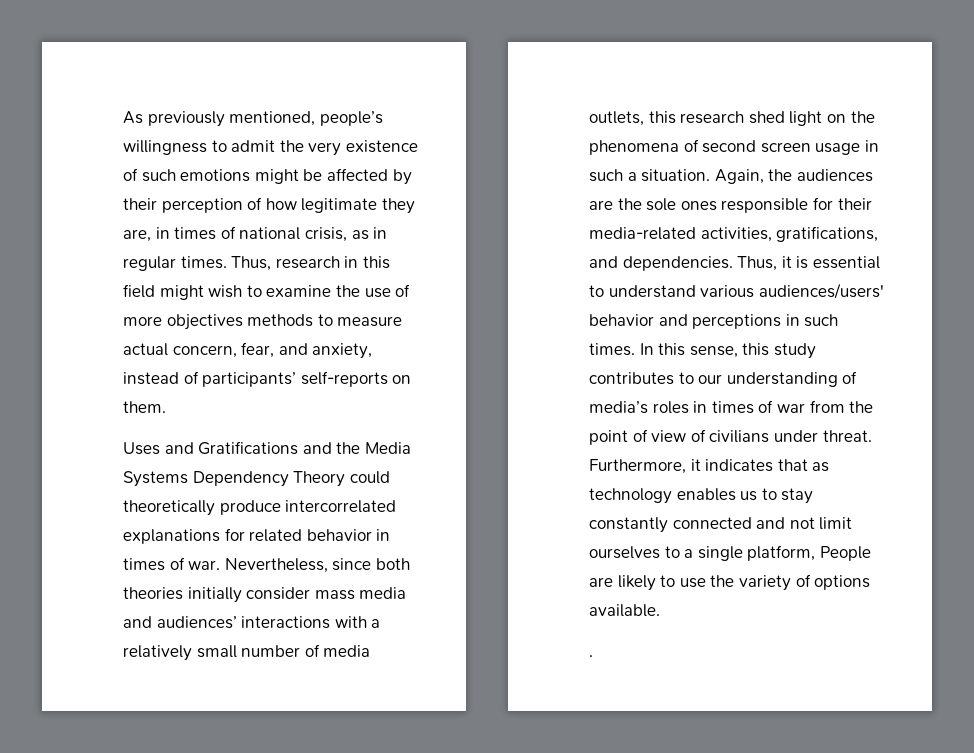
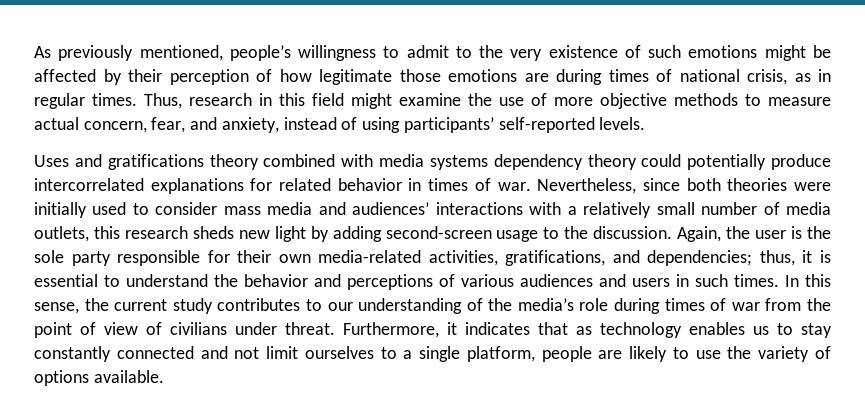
- As previously mentioned, people’s willingness to admit the very existence of such emotions might be affected by their perception of how legitimate they are, in times of national crisis, as in regular times.
+ As previously mentioned, people’s willingness to admit to the very existence of such emotions might be affected by their perception of how legitimate those emotions are during times of national crisis, as in regular times.
- Thus, research in this field might wish to examine the use of more objectives methods to measure actual concern, fear, and anxiety, instead of participants’ self-reports on them.
- Uses and Gratifications and the Media Systems Dependency Theory could theoretically produce intercorrelated explanations for related behavior in times of war.
+ Thus, research in this field might examine the use of more objective methods to measure actual concern, fear, and anxiety, instead of using participants’ self-reported levels.
+ Uses and gratifications theory combined with media systems dependency theory could potentially produce intercorrelated explanations for related behavior in times of war.
- Nevertheless, since both theories initially consider mass media and audiences’ interactions with a relatively small number of media outlets, this research shed light on the phenomena of second screen usage in such a situation. Again, the audiences are the sole ones responsible for their media-related activities, gratifications, and dependencies. Thus, it is essential to understand various audiences/users' behavior and perceptions in such times.
+ Nevertheless, since both theories were initially used to consider mass media and audiences’ interactions with a relatively small number of media outlets, this research sheds new light by adding second-screen usage to the discussion. Again, the user is the sole party responsible for their own media-related activities, gratifications, and dependencies; thus, it is essential to understand the behavior and perceptions of various audiences and users in such times.
- In this sense, this study contributes to our understanding of media’s roles in times of war from the point of view of civilians under threat.
+ In this sense, the current study contributes to our understanding of the media’s role during times of war from the point of view of civilians under threat.
- Furthermore, it indicates that as technology enables us to stay constantly connected and not limit ourselves to a single platform, People are likely to use the variety of options available.
+ Furthermore, it indicates that as technology enables us to stay constantly connected and not limit ourselves to a single platform, people are likely to use the variety of options available.
- .

